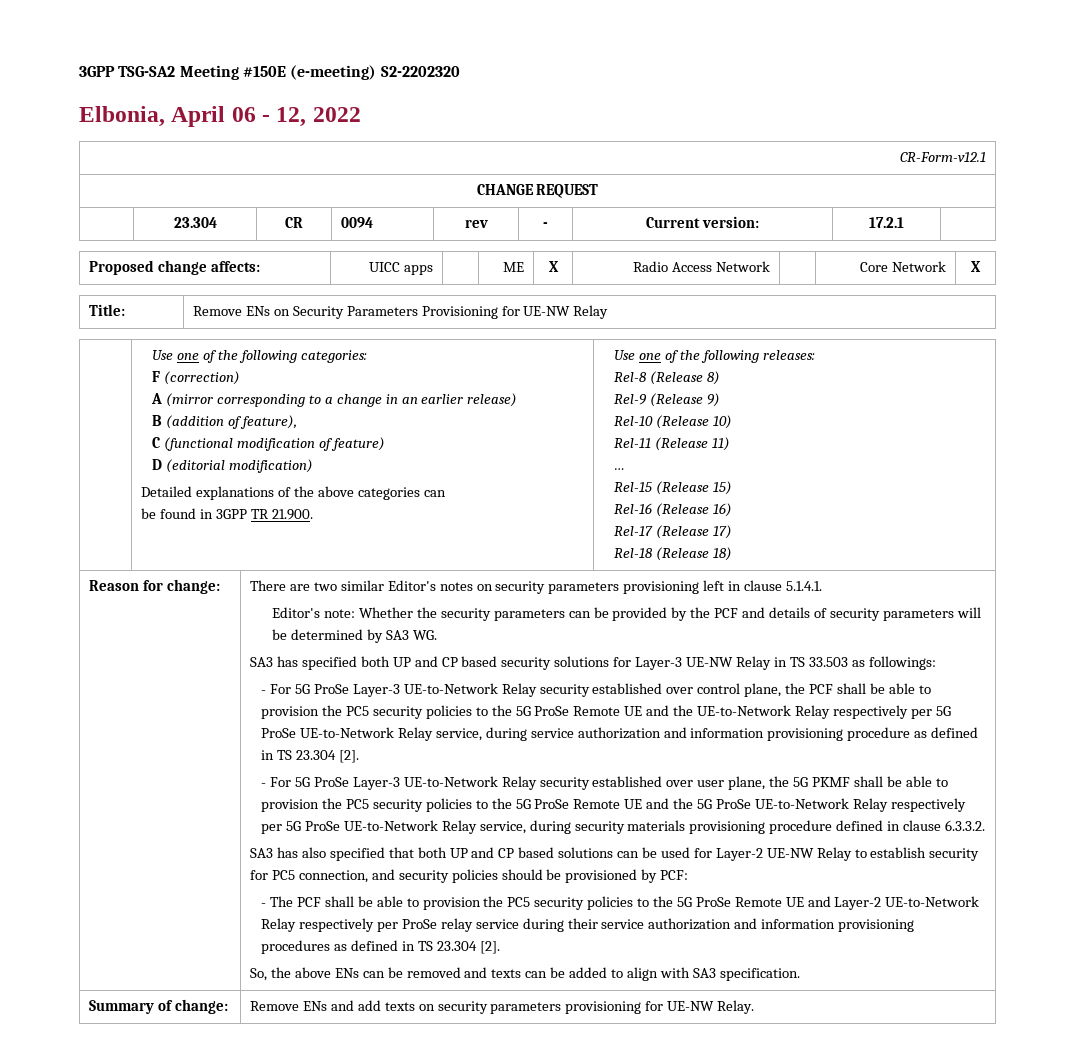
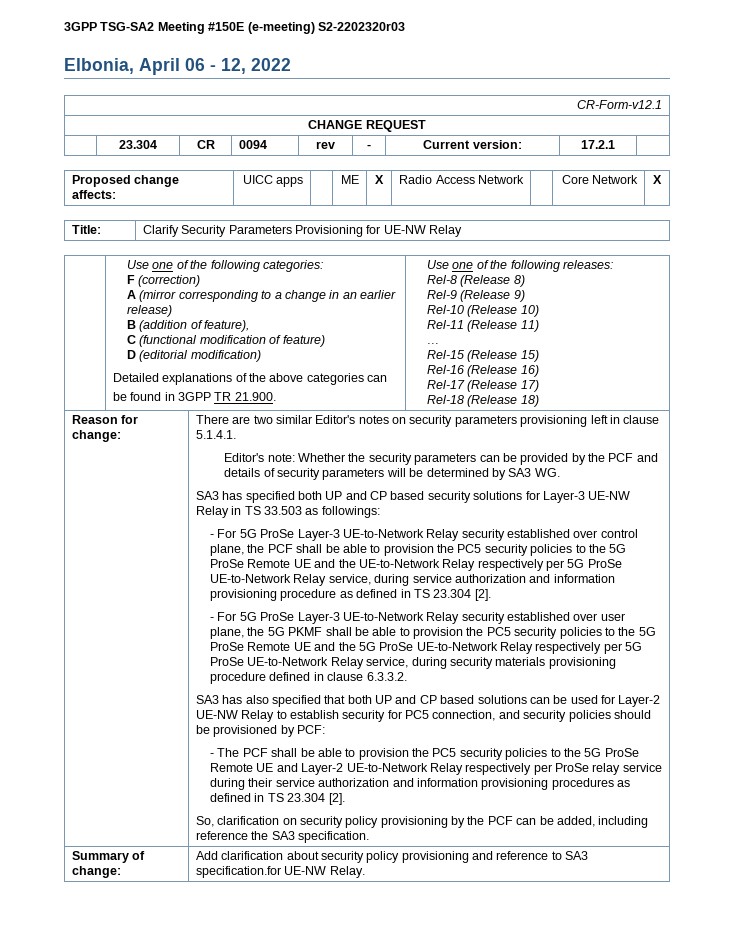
- 3GPP TSG-SA2 Meeting #150E (e-meeting) S2-2202320
+ 3GPP TSG-SA2 Meeting #150E (e-meeting) S2-2202320r03
- Title: | Remove ENs on Security Parameters Provisioning for UE-NW Relay
+ Title: | Clarify Security Parameters Provisioning for UE-NW Relay
- So, the above ENs can be removed and texts can be added to align with SA3 specification.
+ So, clarification on security policy provisioning by the PCF can be added, including reference the SA3 specification.
- Summary of change: | Remove ENs and add texts on security parameters provisioning for UE-NW Relay.
+ Summary of change: | Add clarification about security policy provisioning and reference to SA3 specification.for UE-NW Relay.

